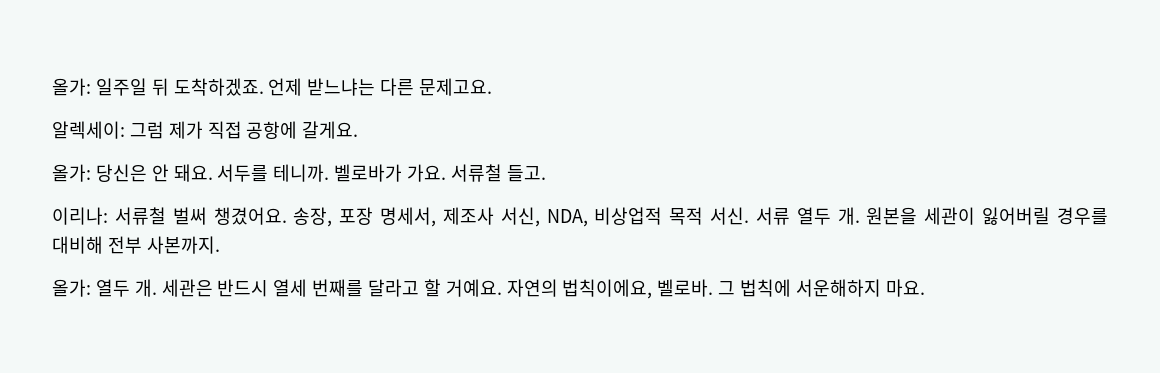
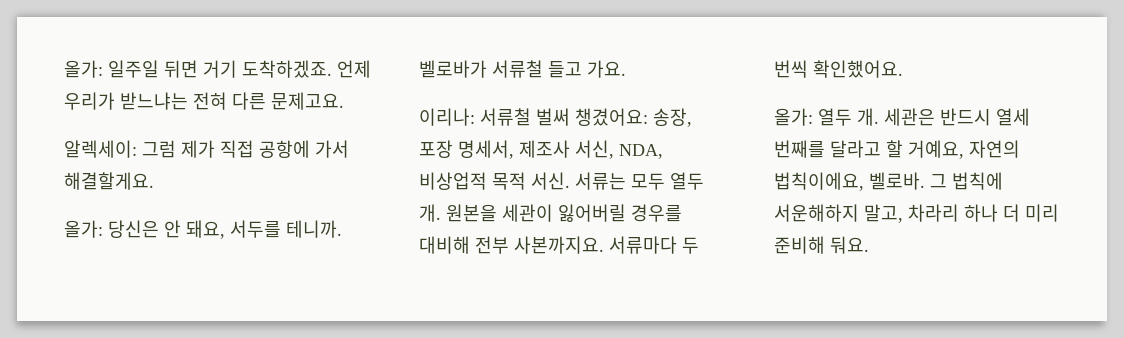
- 올가: 일주일 뒤 도착하겠죠. 언제 받느냐는 다른 문제고요.
+ 올가: 일주일 뒤면 거기 도착하겠죠. 언제 우리가 받느냐는 전혀 다른 문제고요.
- 알렉세이: 그럼 제가 직접 공항에 갈게요.
+ 알렉세이: 그럼 제가 직접 공항에 가서 해결할게요.
- 올가: 당신은 안 돼요. 서두를 테니까.
+ 올가: 당신은 안 돼요, 서두를 테니까.
- 벨로바가 가요. 서류철 들고.
+ 벨로바가 서류철 들고 가요.
- 이리나: 서류철 벌써 챙겼어요. 송장, 포장 명세서, 제조사 서신, NDA, 비상업적 목적 서신.
+ 이리나: 서류철 벌써 챙겼어요: 송장, 포장 명세서, 제조사 서신, NDA, 비상업적 목적 서신.
- 서류 열두 개.
+ 서류는 모두 열두 개.
- 원본을 세관이 잃어버릴 경우를 대비해 전부 사본까지.
+ 원본을 세관이 잃어버릴 경우를 대비해 전부 사본까지요. 서류마다 두 번씩 확인했어요.
- 세관은 반드시 열세 번째를 달라고 할 거예요. 자연의 법칙이에요, 벨로바.
+ 세관은 반드시 열세 번째를 달라고 할 거예요, 자연의 법칙이에요, 벨로바.
- 그 법칙에 서운해하지 마요.
+ 그 법칙에 서운해하지 말고, 차라리 하나 더 미리 준비해 둬요.

